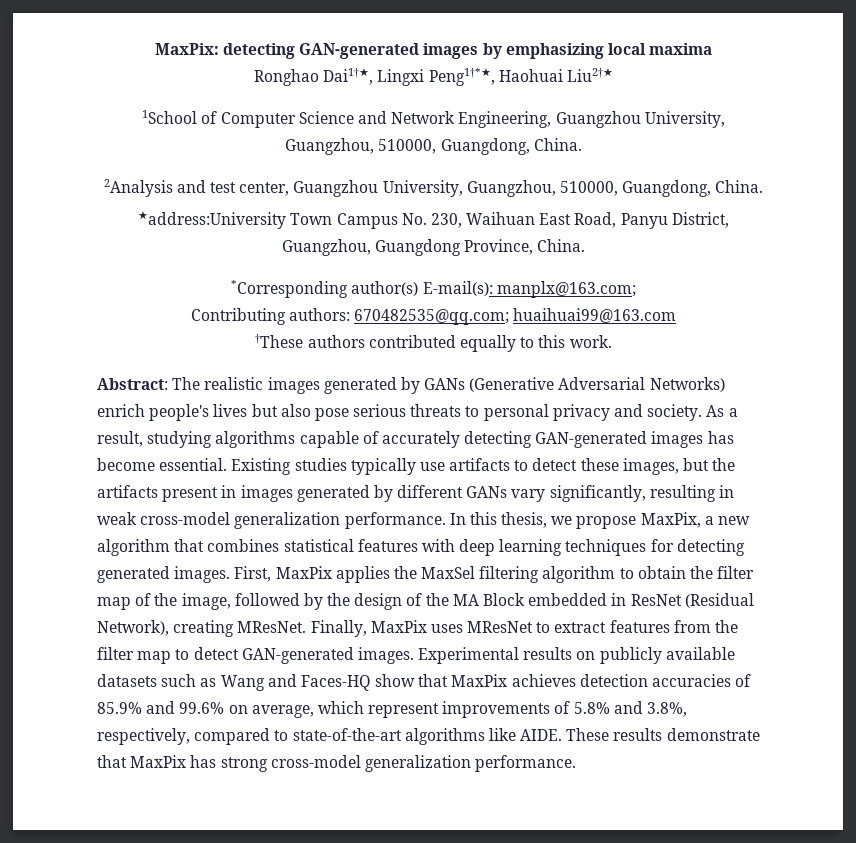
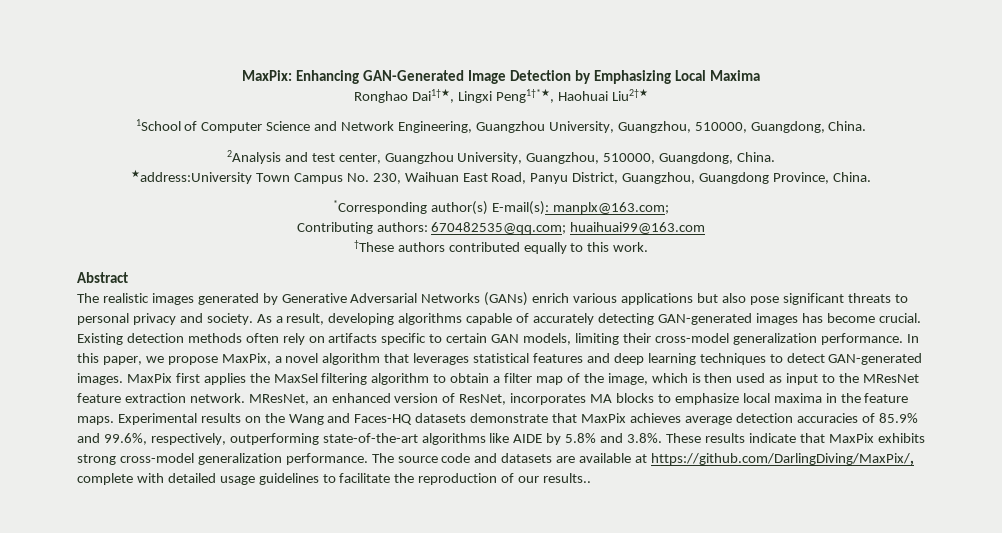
- MaxPix: detecting GAN-generated images by emphasizing local maxima
+ MaxPix: Enhancing GAN-Generated Image Detection by Emphasizing Local Maxima
- Abstract: The realistic images generated by GANs (Generative Adversarial Networks) enrich people's lives but also pose serious threats to personal privacy and society.
+ Abstract
+ The realistic images generated by Generative Adversarial Networks (GANs) enrich various applications but also pose significant threats to personal privacy and society.
- As a result, studying algorithms capable of accurately detecting GAN-generated images has become essential. Existing studies typically use artifacts to detect these images, but the artifacts present in images generated by different GANs vary significantly, resulting in weak cross-model generalization performance.
+ As a result, developing algorithms capable of accurately detecting GAN-generated images has become crucial. Existing detection methods often rely on artifacts specific to certain GAN models, limiting their cross-model generalization performance.
- In this thesis, we propose MaxPix, a new algorithm that combines statistical features with deep learning techniques for detecting generated images. First, MaxPix applies the MaxSel filtering algorithm to obtain the filter map of the image, followed by the design of the MA Block embedded in ResNet (Residual Network), creating MResNet. Finally, MaxPix uses MResNet to extract features from the filter map to detect GAN-generated images. Experimental results on publicly available datasets such as Wang and Faces-HQ show that MaxPix achieves detection accuracies of 85.9% and 99.6% on average, which represent improvements of 5.8% and 3.8%, respectively, compared to state-of-the-art algorithms like AIDE. These results demonstrate that MaxPix has strong cross-model generalization performance.
+ In this paper, we propose MaxPix, a novel algorithm that leverages statistical features and deep learning techniques to detect GAN-generated images. MaxPix first applies the MaxSel filtering algorithm to obtain a filter map of the image, which is then used as input to the MResNet feature extraction network. MResNet, an enhanced version of ResNet, incorporates MA blocks to emphasize local maxima in the feature maps. Experimental results on the Wang and Faces-HQ datasets demonstrate that MaxPix achieves average detection accuracies of 85.9% and 99.6%, respectively, outperforming state-of-the-art algorithms like AIDE by 5.8% and 3.8%. These results indicate that MaxPix exhibits strong cross-model generalization performance.
+ The source code and datasets are available at https://github.com/DarlingDiving/MaxPix/, complete with detailed usage guidelines to facilitate the reproduction of our results..

